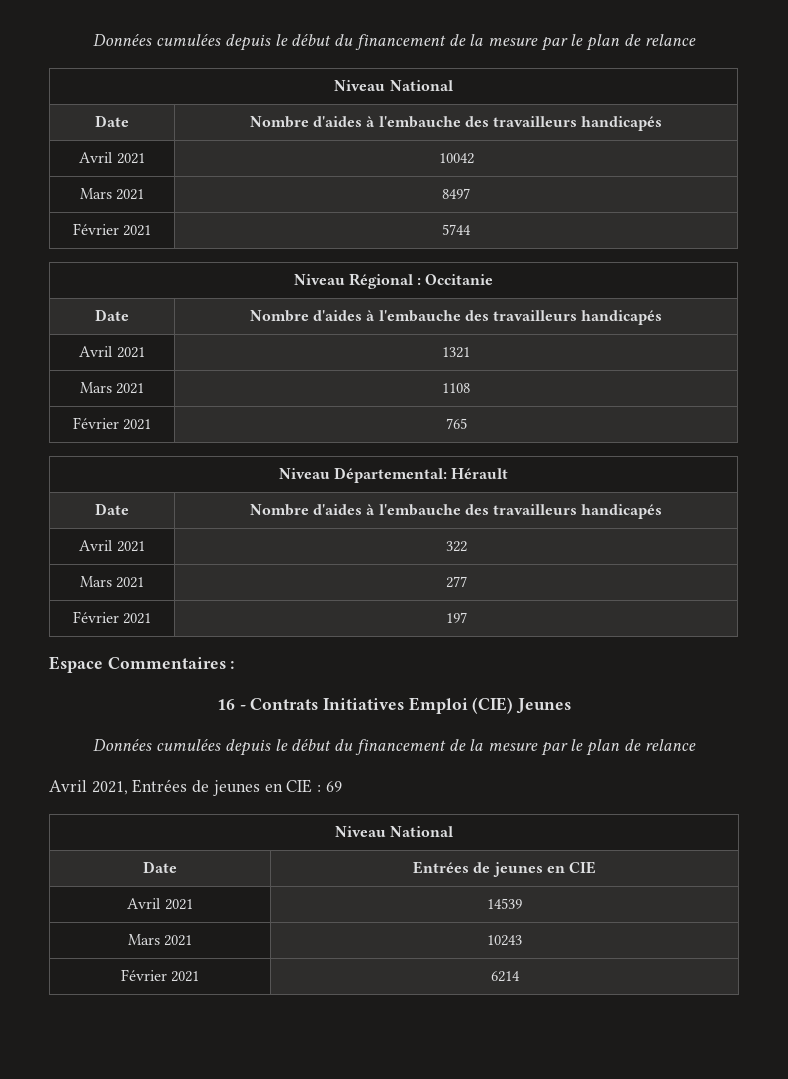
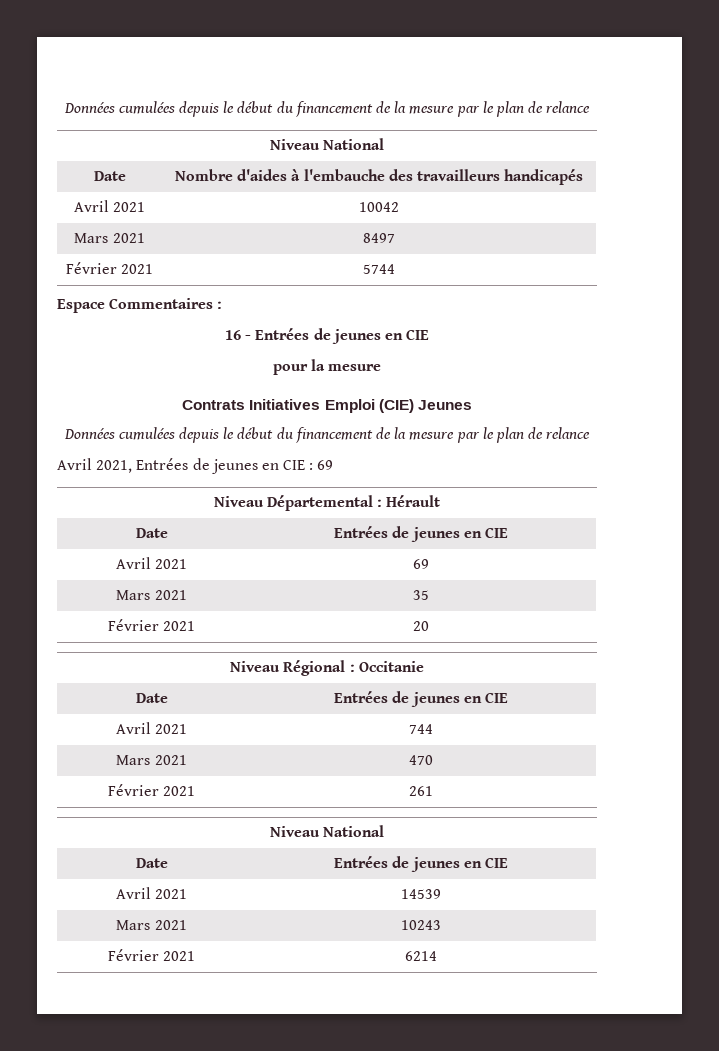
- Niveau Régional : Occitanie
- Date | Nombre d'aides à l'embauche des travailleurs handicapés
- Avril 2021 | 1321
- Mars 2021 | 1108
- Février 2021 | 765
- Niveau Départemental: Hérault
- Date | Nombre d'aides à l'embauche des travailleurs handicapés
- Avril 2021 | 322
- Mars 2021 | 277
- Février 2021 | 197
- 16 - Contrats Initiatives Emploi (CIE) Jeunes
+ 16 - Entrées de jeunes en CIE
+ pour la mesure
+ Contrats Initiatives Emploi (CIE) Jeunes
+ Niveau Départemental : Hérault
+ Date | Entrées de jeunes en CIE
+ Avril 2021 | 69
+ Mars 2021 | 35
+ Février 2021 | 20
+ Niveau Régional : Occitanie
+ Date | Entrées de jeunes en CIE
+ Avril 2021 | 744
+ Mars 2021 | 470
+ Février 2021 | 261

